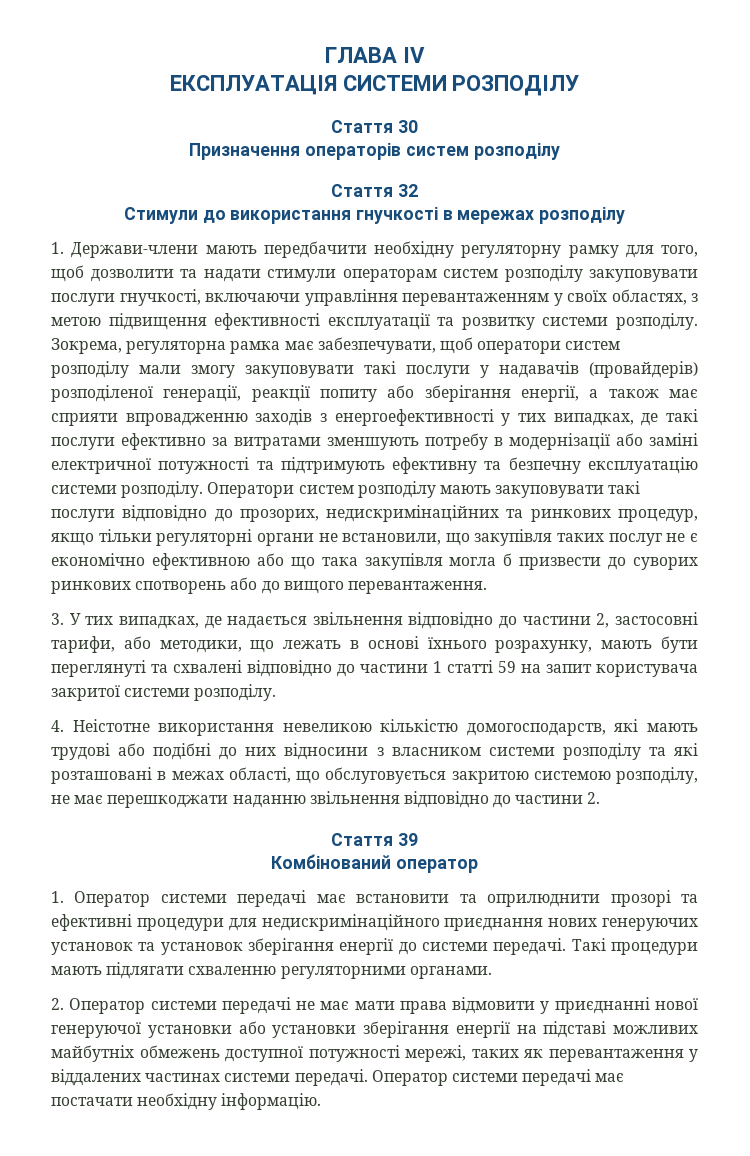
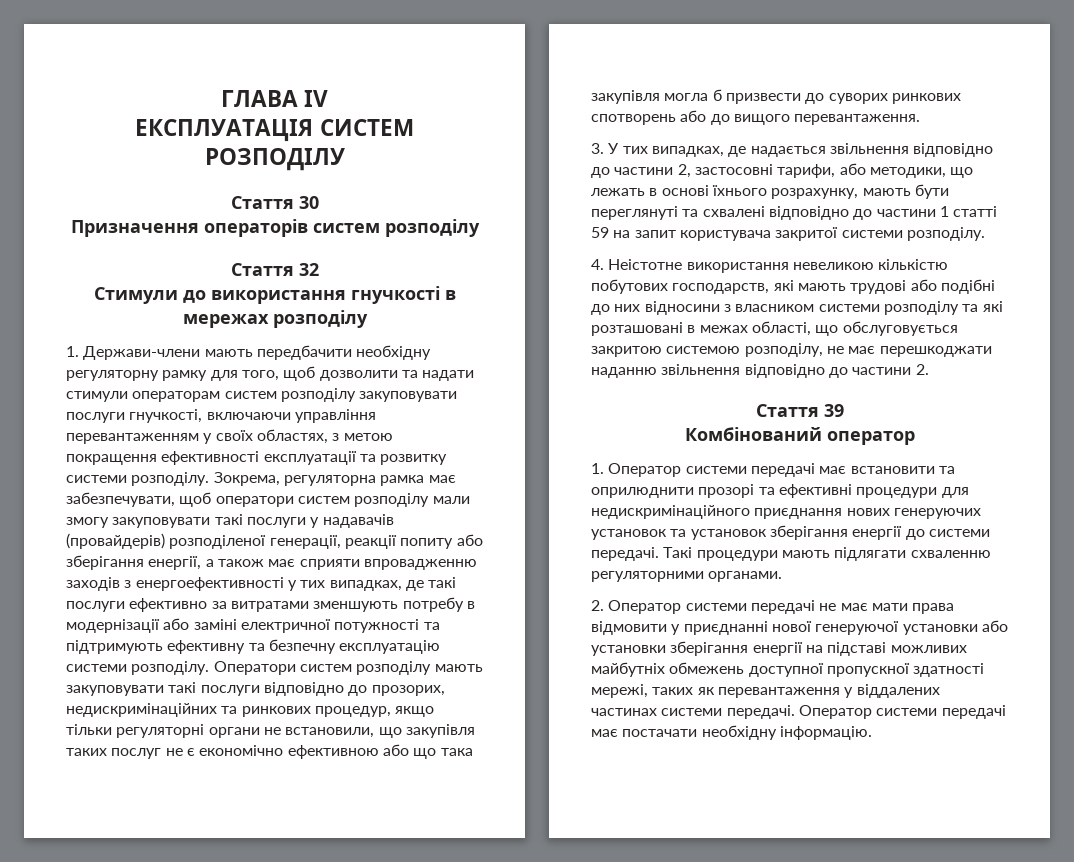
- ЕКСПЛУАТАЦІЯ СИСТЕМИ РОЗПОДІЛУ
+ ЕКСПЛУАТАЦІЯ СИСТЕМ РОЗПОДІЛУ
- 1. Держави-члени мають передбачити необхідну регуляторну рамку для того, щоб дозволити та надати стимули операторам систем розподілу закуповувати послуги гнучкості, включаючи управління перевантаженням у своїх областях, з метою підвищення ефективності експлуатації та розвитку системи розподілу.
+ 1. Держави-члени мають передбачити необхідну регуляторну рамку для того, щоб дозволити та надати стимули операторам систем розподілу закуповувати послуги гнучкості, включаючи управління перевантаженням у своїх областях, з метою покращення ефективності експлуатації та розвитку системи розподілу.
- 4. Неістотне використання невеликою кількістю домогосподарств, які мають трудові або подібні до них відносини з власником системи розподілу та які розташовані в межах області, що обслуговується закритою системою розподілу, не має перешкоджати наданню звільнення відповідно до частини 2.
+ 4. Неістотне використання невеликою кількістю побутових господарств, які мають трудові або подібні до них відносини з власником системи розподілу та які розташовані в межах області, що обслуговується закритою системою розподілу, не має перешкоджати наданню звільнення відповідно до частини 2.
- 2. Оператор системи передачі не має мати права відмовити у приєднанні нової генеруючої установки або установки зберігання енергії на підставі можливих майбутніх обмежень доступної потужності мережі, таких як перевантаження у віддалених частинах системи передачі.
+ 2. Оператор системи передачі не має мати права відмовити у приєднанні нової генеруючої установки або установки зберігання енергії на підставі можливих майбутніх обмежень доступної пропускної здатності мережі, таких як перевантаження у віддалених частинах системи передачі.

